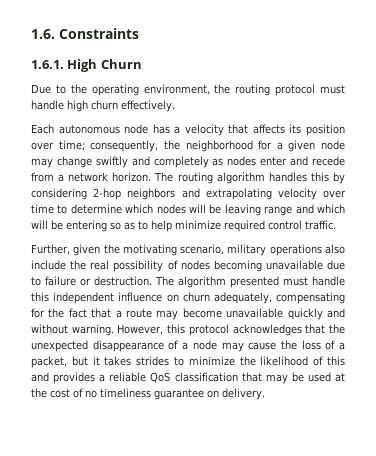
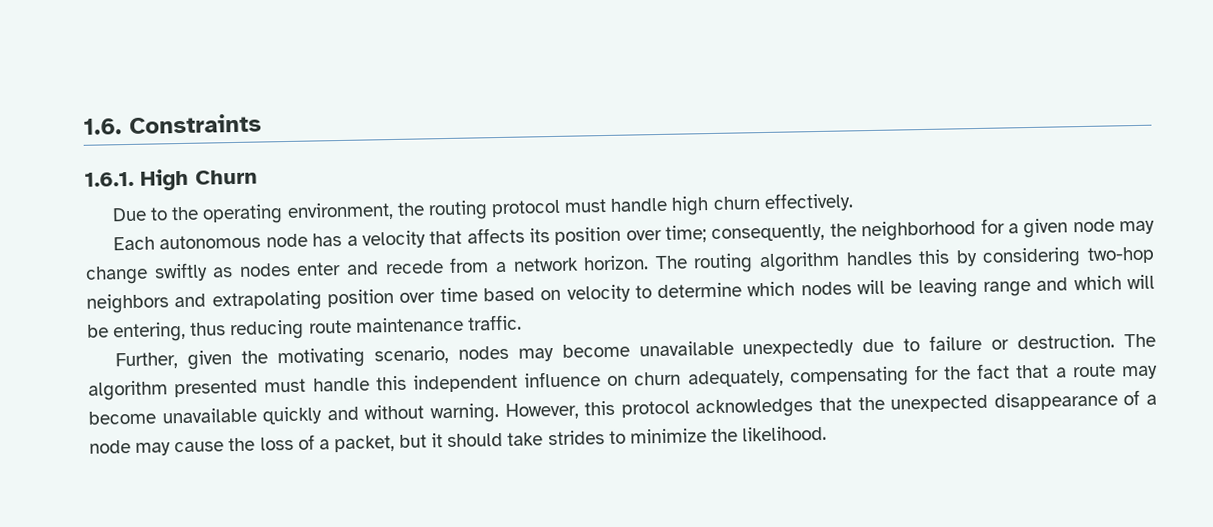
- Each autonomous node has a velocity that affects its position over time; consequently, the neighborhood for a given node may change swiftly and completely as nodes enter and recede from a network horizon.
+ Each autonomous node has a velocity that affects its position over time; consequently, the neighborhood for a given node may change swiftly as nodes enter and recede from a network horizon.
- The routing algorithm handles this by considering 2-hop neighbors and extrapolating velocity over time to determine which nodes will be leaving range and which will be entering so as to help minimize required control traffic.
+ The routing algorithm handles this by considering two-hop neighbors and extrapolating position over time based on velocity to determine which nodes will be leaving range and which will be entering, thus reducing route maintenance traffic.
- Further, given the motivating scenario, military operations also include the real possibility of nodes becoming unavailable due to failure or destruction.
+ Further, given the motivating scenario, nodes may become unavailable unexpectedly due to failure or destruction.
- However, this protocol acknowledges that the unexpected disappearance of a node may cause the loss of a packet, but it takes strides to minimize the likelihood of this and provides a reliable QoS classification that may be used at the cost of no timeliness guarantee on delivery.
+ However, this protocol acknowledges that the unexpected disappearance of a node may cause the loss of a packet, but it should take strides to minimize the likelihood.

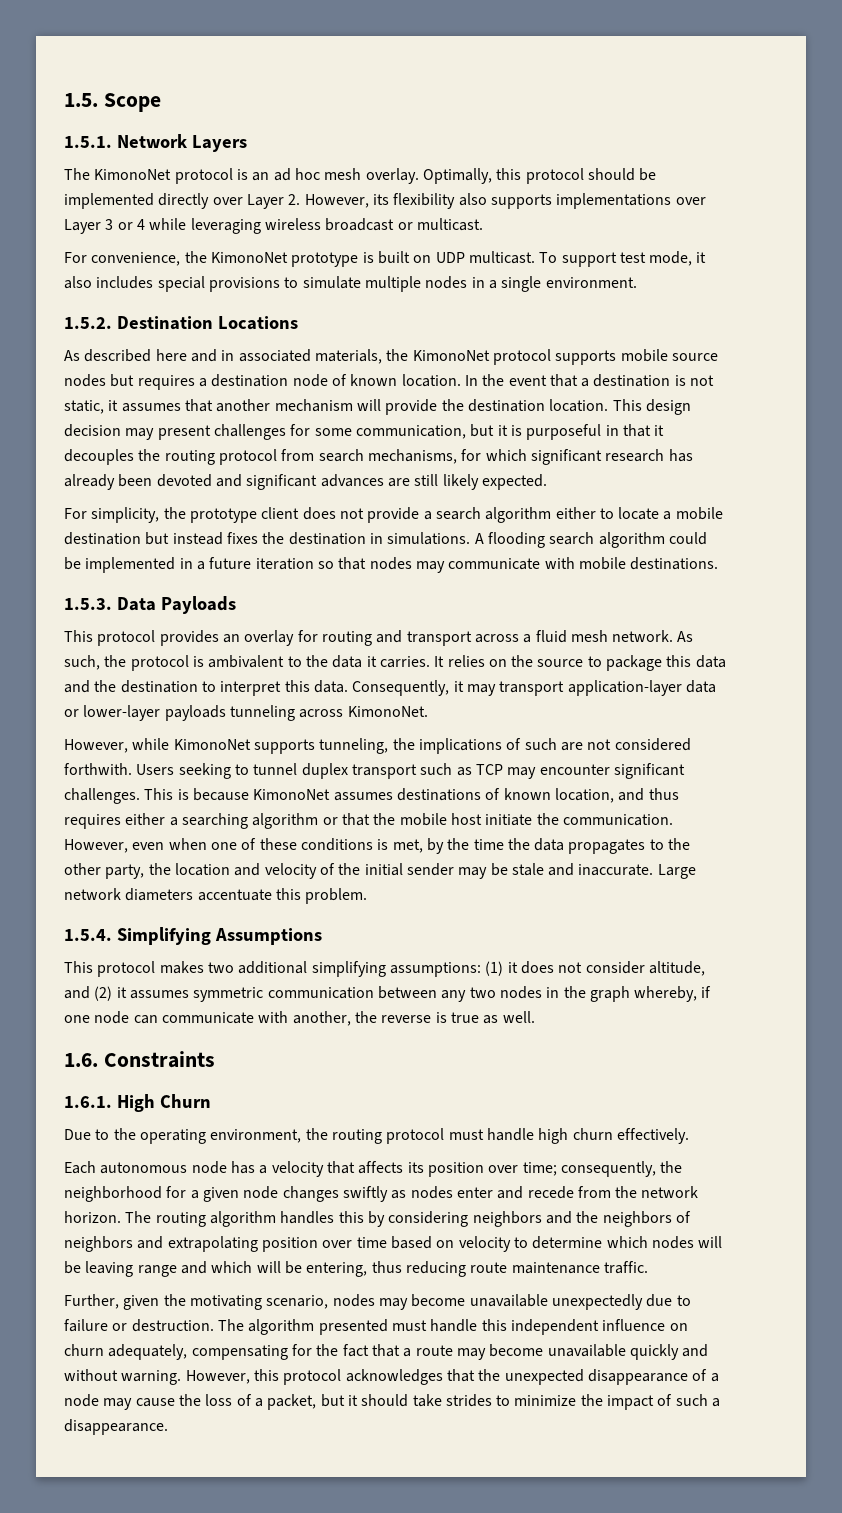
+ 1.5. Scope
+ 1.5.1. Network Layers
+ The KimonoNet protocol is an ad hoc mesh overlay. Optimally, this protocol should be implemented directly over Layer 2. However, its flexibility also supports implementations over Layer 3 or 4 while leveraging wireless broadcast or multicast.
+ For convenience, the KimonoNet prototype is built on UDP multicast. To support test mode, it also includes special provisions to simulate multiple nodes in a single environment.
+ 1.5.2. Destination Locations
+ As described here and in associated materials, the KimonoNet protocol supports mobile source nodes but requires a destination node of known location. In the event that a destination is not static, it assumes that another mechanism will provide the destination location. This design decision may present challenges for some communication, but it is purposeful in that it decouples the routing protocol from search mechanisms, for which significant research has already been devoted and significant advances are still likely expected.
+ For simplicity, the prototype client does not provide a search algorithm either to locate a mobile destination but instead fixes the destination in simulations. A flooding search algorithm could be implemented in a future iteration so that nodes may communicate with mobile destinations.
+ 1.5.3. Data Payloads
+ This protocol provides an overlay for routing and transport across a fluid mesh network. As such, the protocol is ambivalent to the data it carries. It relies on the source to package this data and the destination to interpret this data. Consequently, it may transport application-layer data or lower-layer payloads tunneling across KimonoNet.
+ However, while KimonoNet supports tunneling, the implications of such are not considered forthwith. Users seeking to tunnel duplex transport such as TCP may encounter significant challenges. This is because KimonoNet assumes destinations of known location, and thus requires either a searching algorithm or that the mobile host initiate the communication. However, even when one of these conditions is met, by the time the data propagates to the other party, the location and velocity of the initial sender may be stale and inaccurate. Large network diameters accentuate this problem.
+ 1.5.4. Simplifying Assumptions
+ This protocol makes two additional simplifying assumptions: (1) it does not consider altitude, and (2) it assumes symmetric communication between any two nodes in the graph whereby, if one node can communicate with another, the reverse is true as well.
- Each autonomous node has a velocity that affects its position over time; consequently, the neighborhood for a given node may change swiftly as nodes enter and recede from a network horizon.
+ Each autonomous node has a velocity that affects its position over time; consequently, the neighborhood for a given node changes swiftly as nodes enter and recede from the network horizon.
- The routing algorithm handles this by considering two-hop neighbors and extrapolating position over time based on velocity to determine which nodes will be leaving range and which will be entering, thus reducing route maintenance traffic.
+ The routing algorithm handles this by considering neighbors and the neighbors of neighbors and extrapolating position over time based on velocity to determine which nodes will be leaving range and which will be entering, thus reducing route maintenance traffic.
- However, this protocol acknowledges that the unexpected disappearance of a node may cause the loss of a packet, but it should take strides to minimize the likelihood.
+ However, this protocol acknowledges that the unexpected disappearance of a node may cause the loss of a packet, but it should take strides to minimize the impact of such a disappearance.

